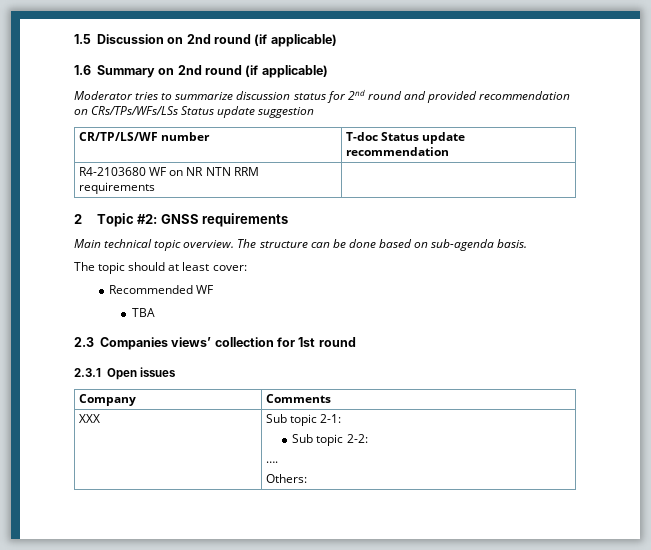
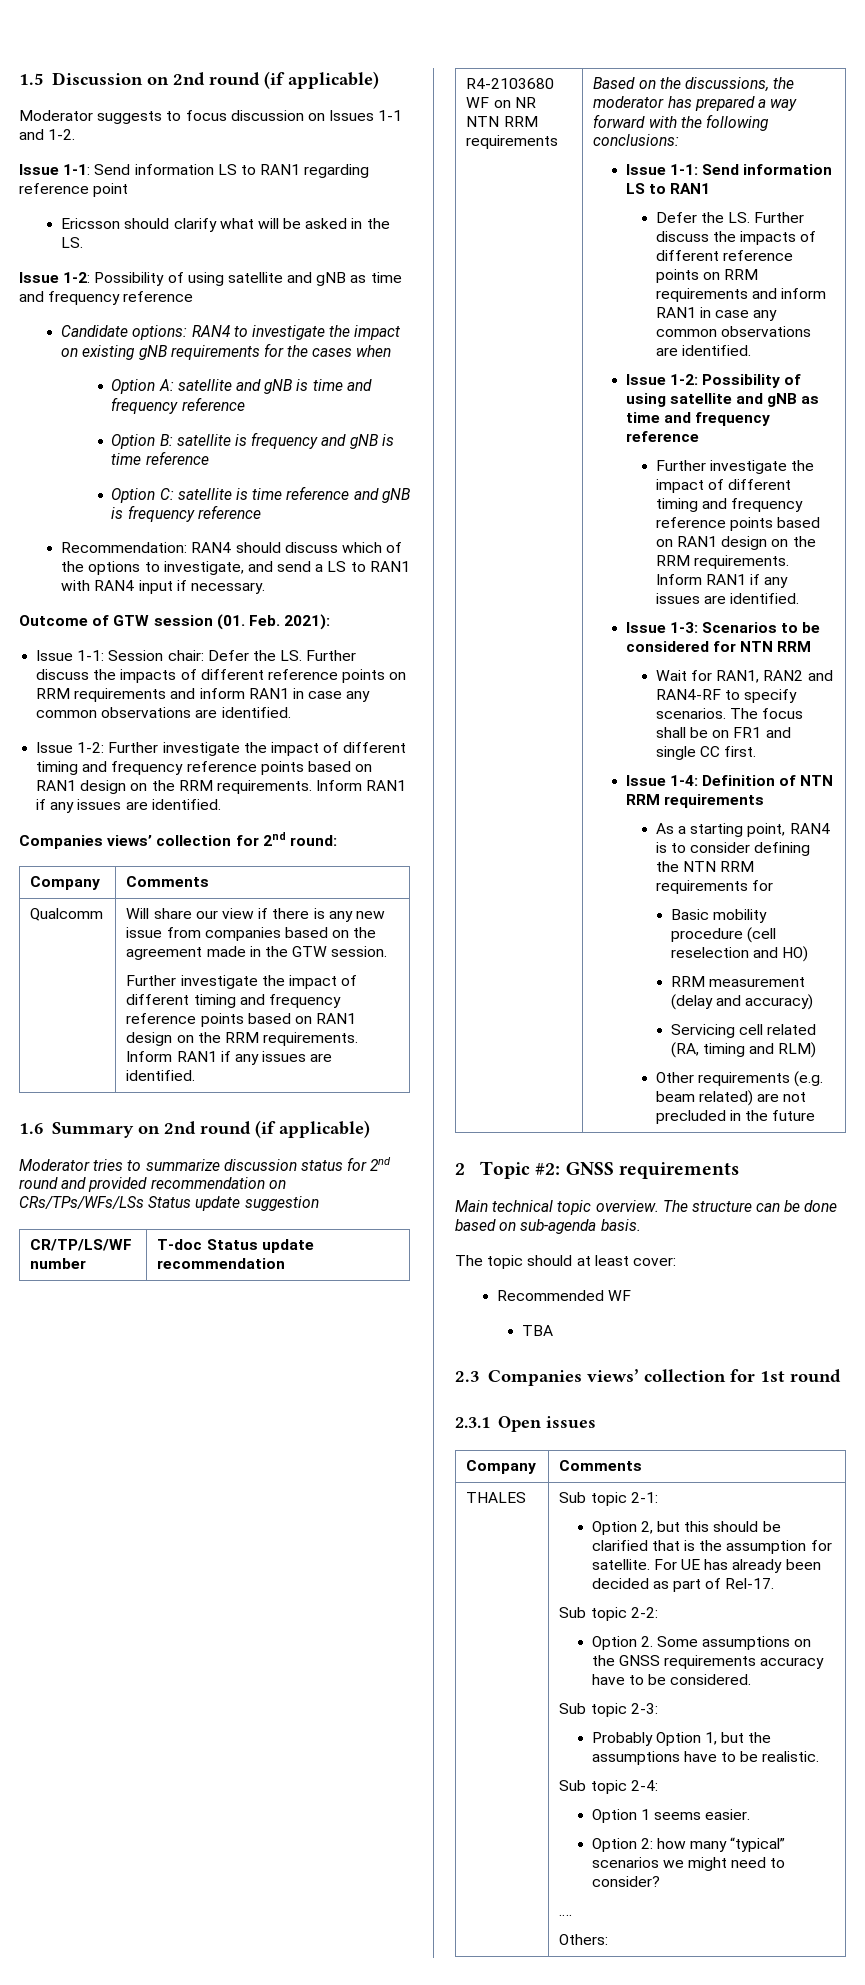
+ Moderator suggests to focus discussion on Issues 1-1 and 1-2.
+ Issue 1-1: Send information LS to RAN1 regarding reference point
+ Ericsson should clarify what will be asked in the LS.
+ Issue 1-2: Possibility of using satellite and gNB as time and frequency reference
+ Candidate options: RAN4 to investigate the impact on existing gNB requirements for the cases when
+ Option A: satellite and gNB is time and frequency reference
+ Option B: satellite is frequency and gNB is time reference
+ Option C: satellite is time reference and gNB is frequency reference
+ Recommendation: RAN4 should discuss which of the options to investigate, and send a LS to RAN1 with RAN4 input if necessary.
+ Outcome of GTW session (01. Feb. 2021):
+ Issue 1-1: Session chair: Defer the LS. Further discuss the impacts of different reference points on RRM requirements and inform RAN1 in case any common observations are identified.
+ Issue 1-2: Further investigate the impact of different timing and frequency reference points based on RAN1 design on the RRM requirements. Inform RAN1 if any issues are identified.
+ Companies views’ collection for 2nd round:
+ Company | Comments
+ Qualcomm | Will share our view if there is any new issue from companies based on the agreement made in the GTW session.
+ Further investigate the impact of different timing and frequency reference points based on RAN1 design on the RRM requirements. Inform RAN1 if any issues are identified.
+ Based on the discussions, the moderator has prepared a way forward with the following conclusions:
+ Issue 1-1: Send information LS to RAN1
+ Defer the LS. Further discuss the impacts of different reference points on RRM requirements and inform RAN1 in case any common observations are identified.
+ Issue 1-2: Possibility of using satellite and gNB as time and frequency reference
+ Further investigate the impact of different timing and frequency reference points based on RAN1 design on the RRM requirements. Inform RAN1 if any issues are identified.
+ Issue 1-3: Scenarios to be considered for NTN RRM
+ Wait for RAN1, RAN2 and RAN4-RF to specify scenarios. The focus shall be on FR1 and single CC first.
+ Issue 1-4: Definition of NTN RRM requirements
+ As a starting point, RAN4 is to consider defining the NTN RRM requirements for
+ Basic mobility procedure (cell reselection and HO)
+ RRM measurement (delay and accuracy)
+ Servicing cell related (RA, timing and RLM)
+ Other requirements (e.g. beam related) are not precluded in the future
- XXX
+ THALES
+ Option 2, but this should be clarified that is the assumption for satellite. For UE has already been decided as part of Rel-17.
  Sub topic 2-2:
+ Option 2. Some assumptions on the GNSS requirements accuracy have to be considered.
+ Sub topic 2-3:
+ Probably Option 1, but the assumptions have to be realistic.
+ Sub topic 2-4:
+ Option 1 seems easier.
+ Option 2: how many “typical” scenarios we might need to consider?

